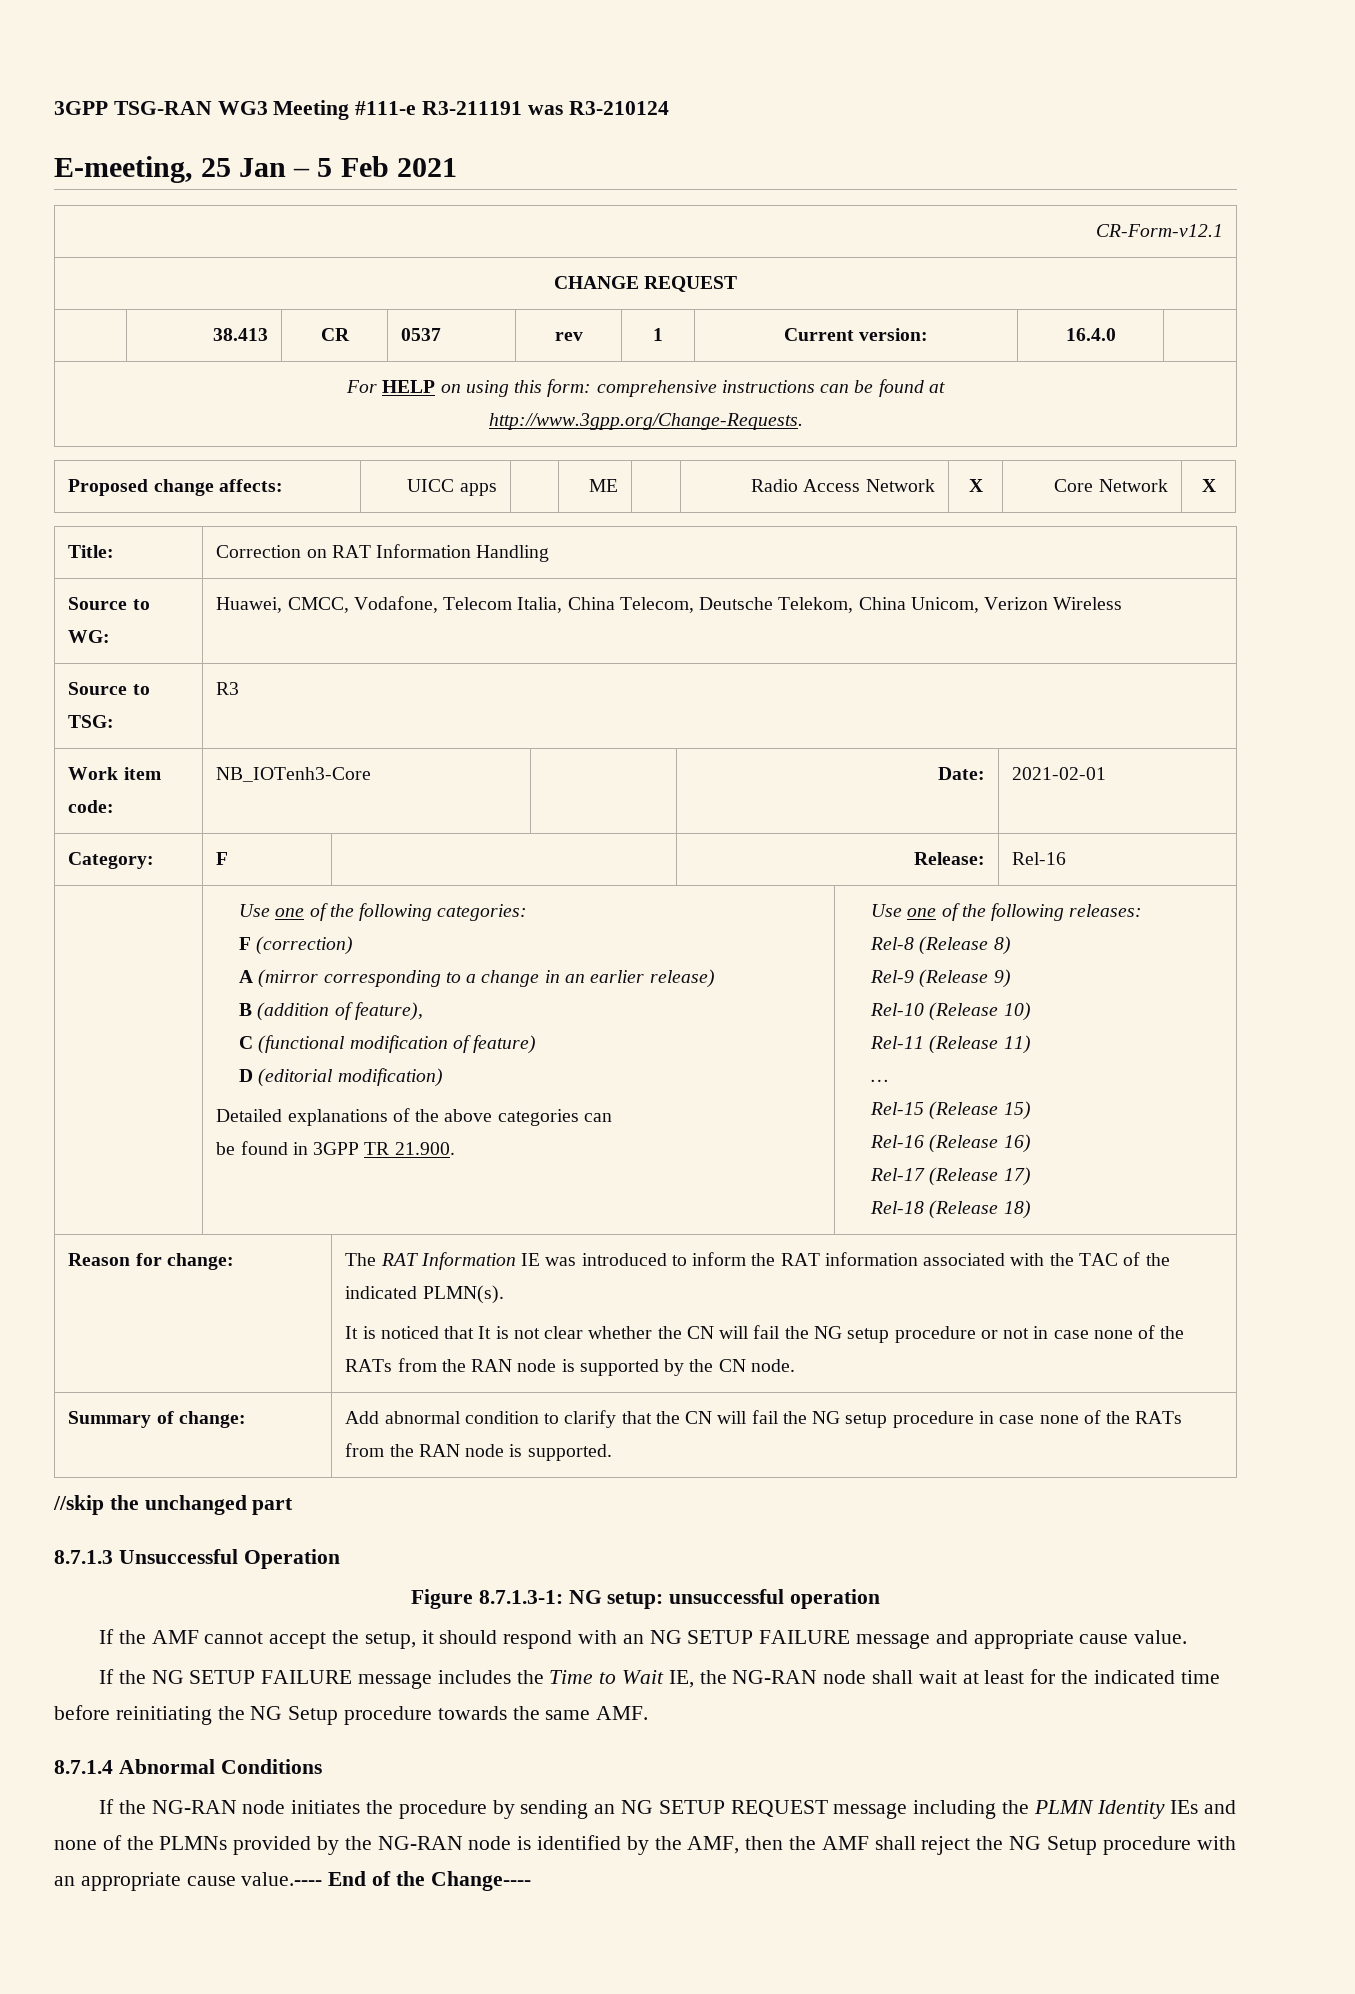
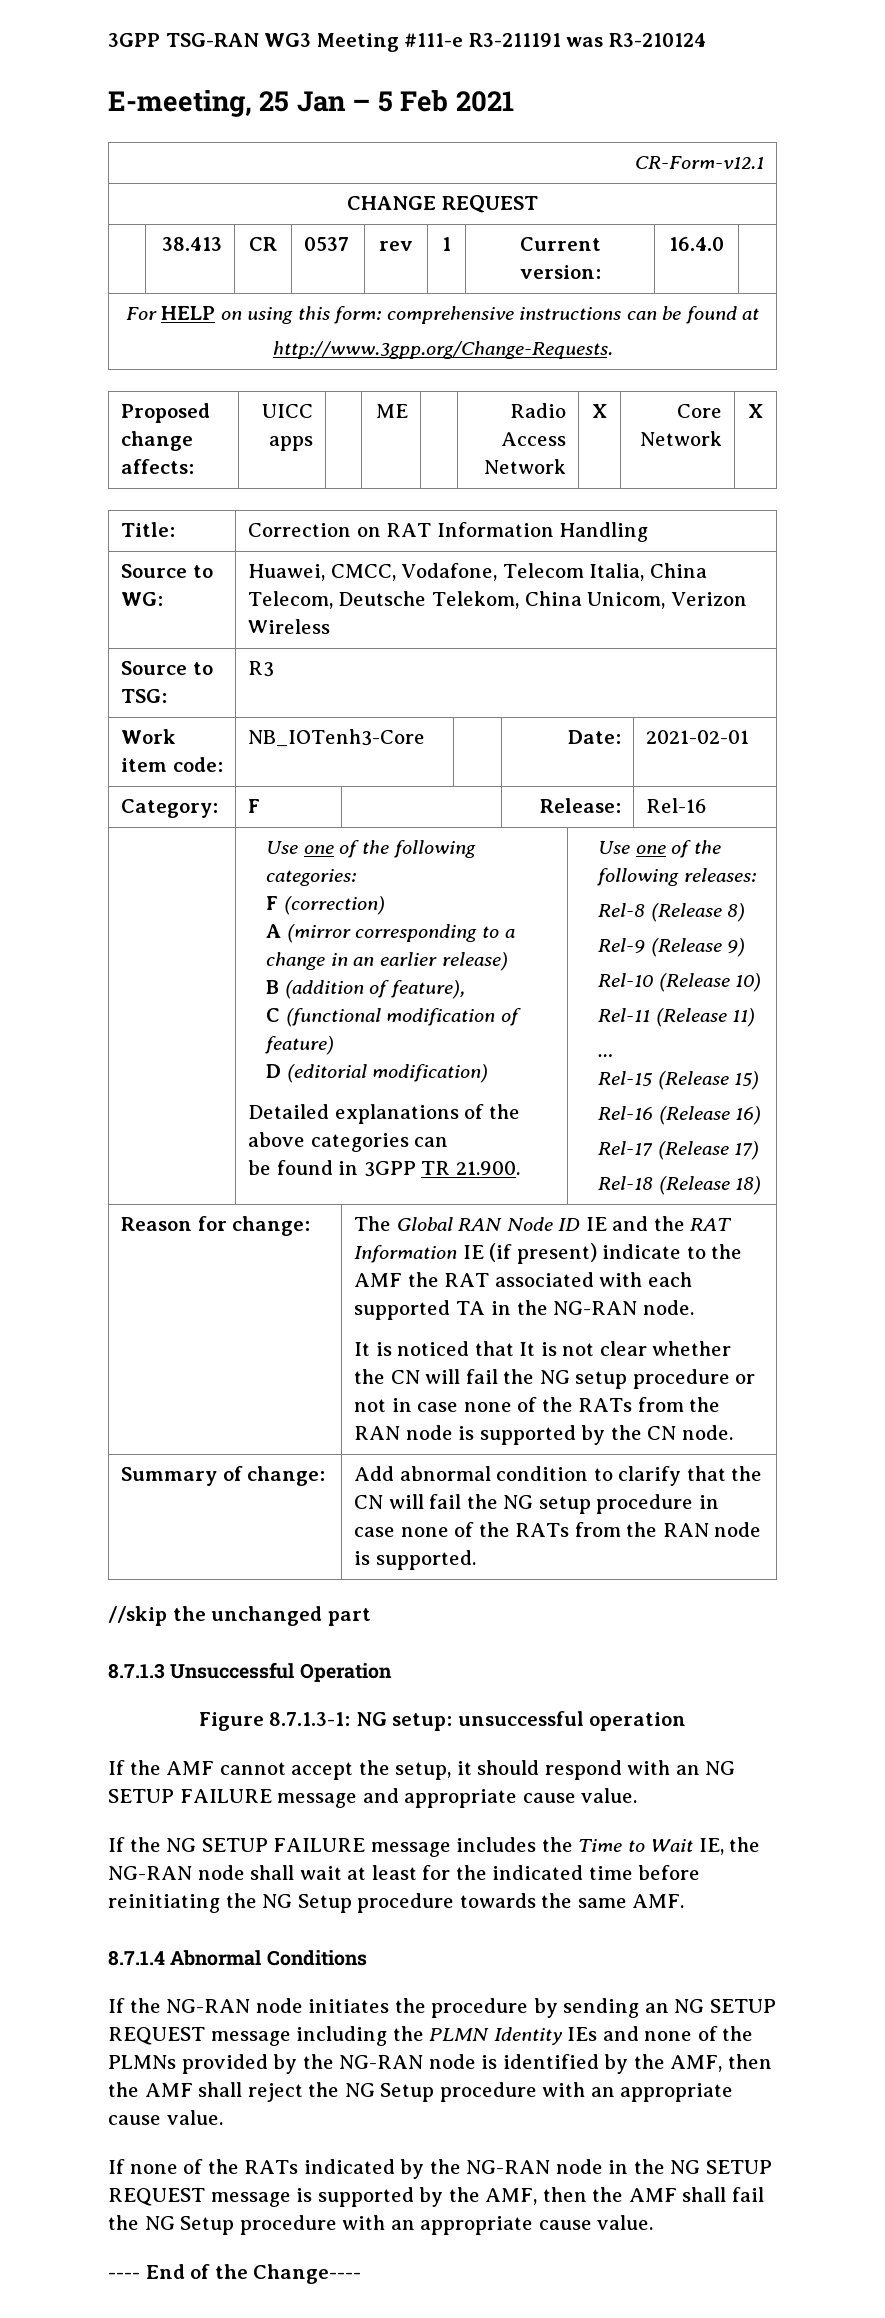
- The RAT Information IE was introduced to inform the RAT information associated with the TAC of the indicated PLMN(s).
+ The Global RAN Node ID IE and the RAT Information IE (if present) indicate to the AMF the RAT associated with each supported TA in the NG-RAN node.
- If the NG-RAN node initiates the procedure by sending an NG SETUP REQUEST message including the PLMN Identity IEs and none of the PLMNs provided by the NG-RAN node is identified by the AMF, then the AMF shall reject the NG Setup procedure with an appropriate cause value.---- End of the Change----
+ If the NG-RAN node initiates the procedure by sending an NG SETUP REQUEST message including the PLMN Identity IEs and none of the PLMNs provided by the NG-RAN node is identified by the AMF, then the AMF shall reject the NG Setup procedure with an appropriate cause value.
+ If none of the RATs indicated by the NG-RAN node in the NG SETUP REQUEST message is supported by the AMF, then the AMF shall fail the NG Setup procedure with an appropriate cause value.
+ ---- End of the Change----

